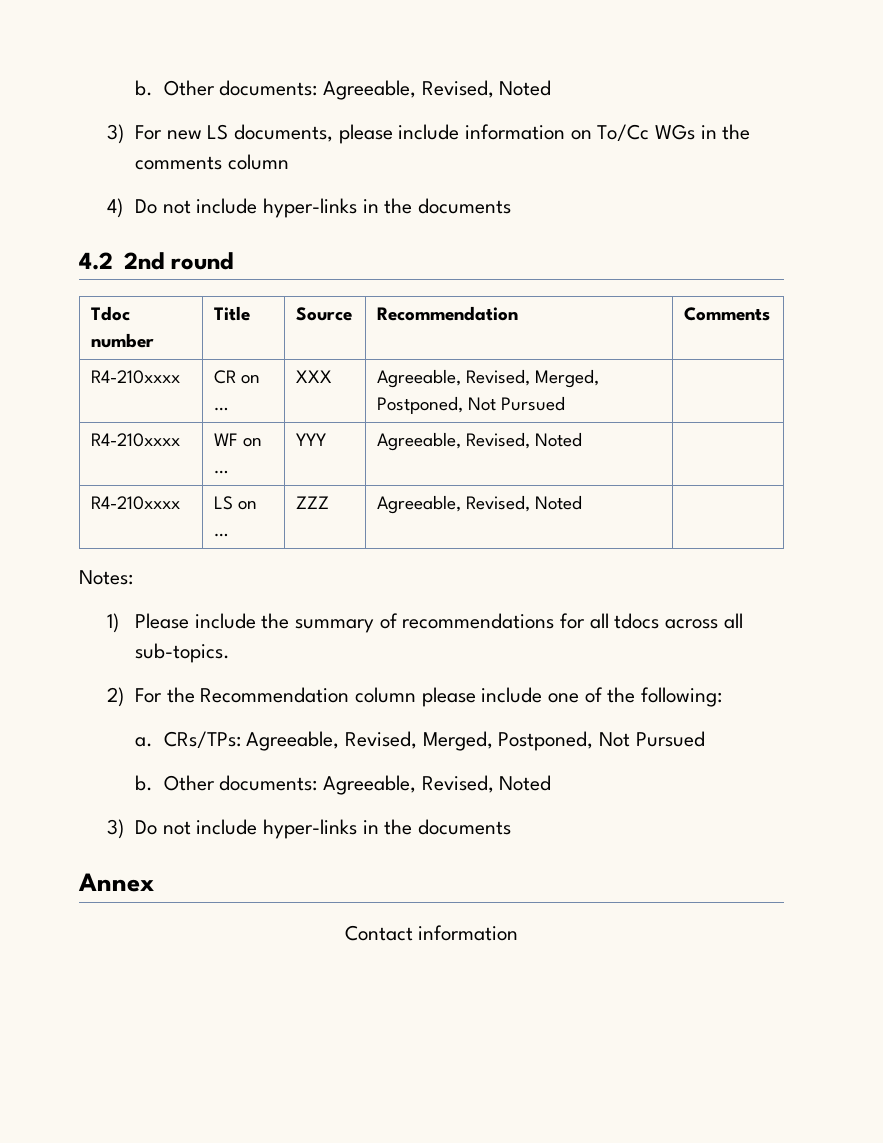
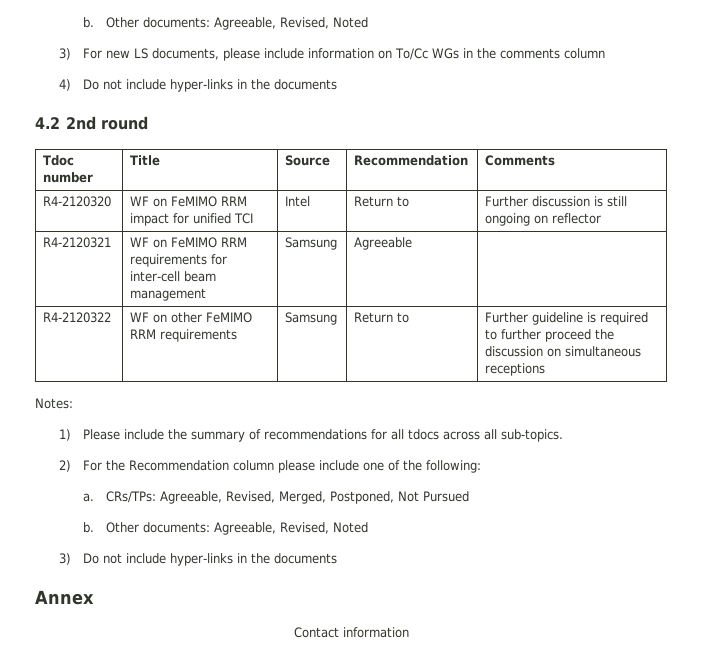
- R4-210xxxx | CR on … | XXX | Agreeable, Revised, Merged, Postponed, Not Pursued |
- R4-210xxxx | WF on … | YYY | Agreeable, Revised, Noted |
- R4-210xxxx | LS on … | ZZZ | Agreeable, Revised, Noted |
+ R4-2120320 | WF on FeMIMO RRM impact for unified TCI | Intel | Return to | Further discussion is still ongoing on reflector
+ R4-2120321 | WF on FeMIMO RRM requirements for inter-cell beam management | Samsung | Agreeable |
+ R4-2120322 | WF on other FeMIMO RRM requirements | Samsung | Return to | Further guideline is required to further proceed the discussion on simultaneous receptions

